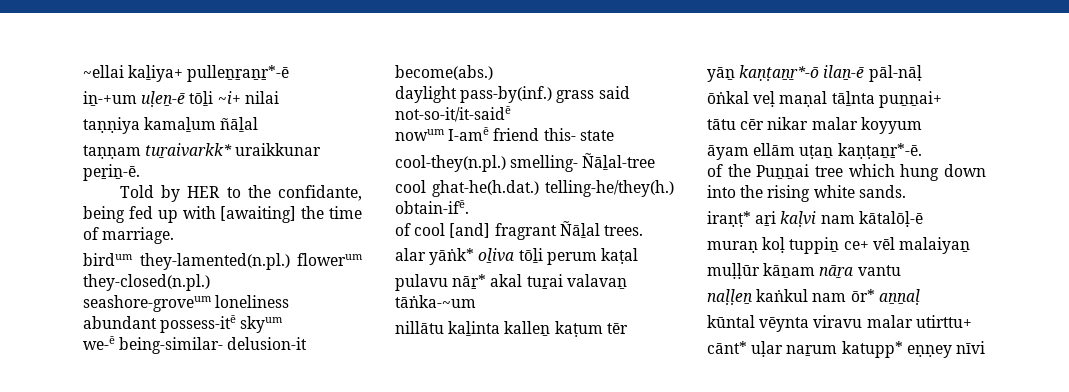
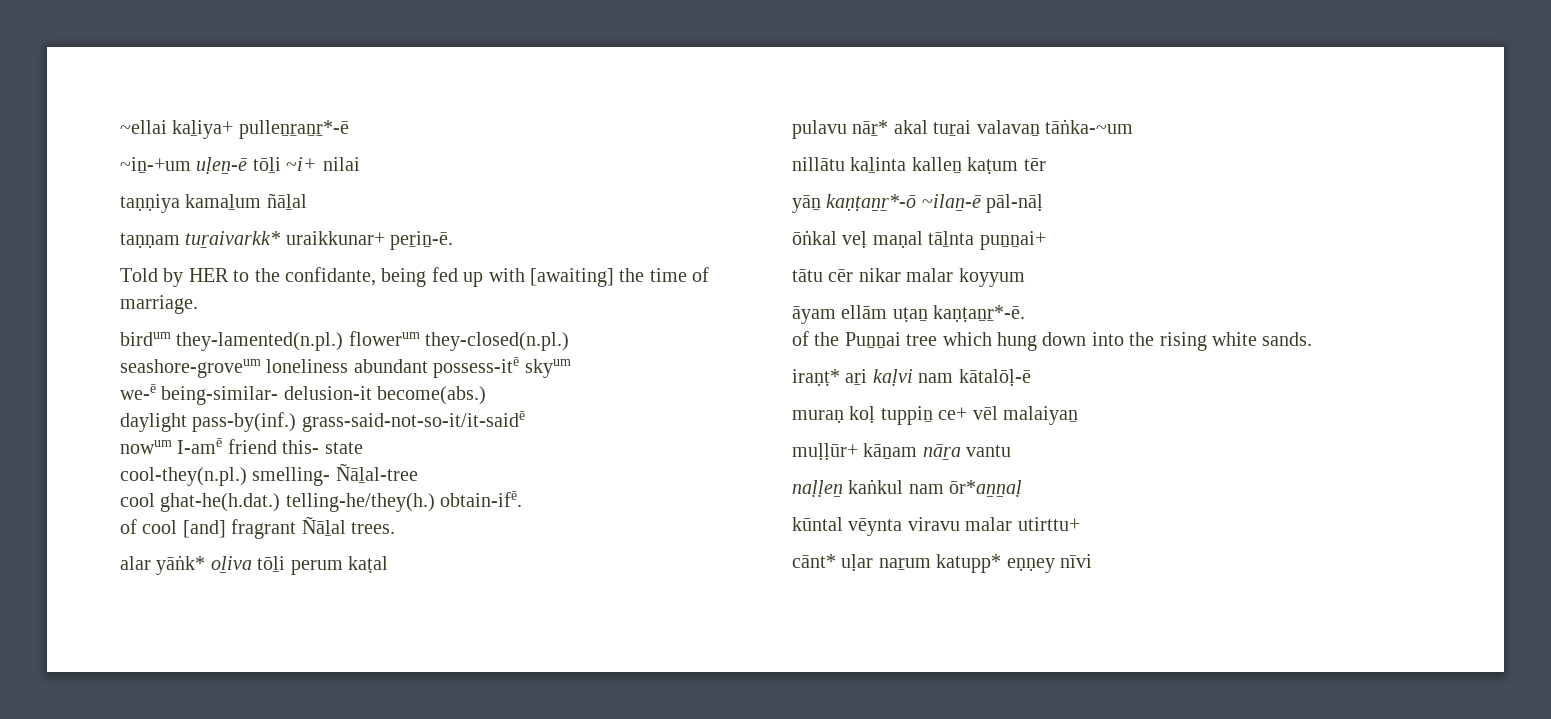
- iṉ-+um uḷeṉ-ē tōḻi ~i+ nilai
+ ~iṉ-+um uḷeṉ-ē tōḻi ~i+ nilai
- taṇṇam tuṟaivarkk* uraikkunar peṟiṉ-ē.
+ taṇṇam tuṟaivarkk* uraikkunar+ peṟiṉ-ē.
- daylight pass-by(inf.) grass said not-so-it/it-saidē
+ daylight pass-by(inf.) grass-said-not-so-it/it-saidē
- yāṉ kaṇṭaṉṟ*-ō ilaṉ-ē pāl-nāḷ
+ yāṉ kaṇṭaṉṟ*-ō ~ilaṉ-ē pāl-nāḷ
- muḷḷūr kāṉam nāṟa vantu
+ muḷḷūr+ kāṉam nāṟa vantu
- naḷḷeṉ kaṅkul nam ōr* aṉṉaḷ
+ naḷḷeṉ kaṅkul nam ōr*aṉṉaḷ

